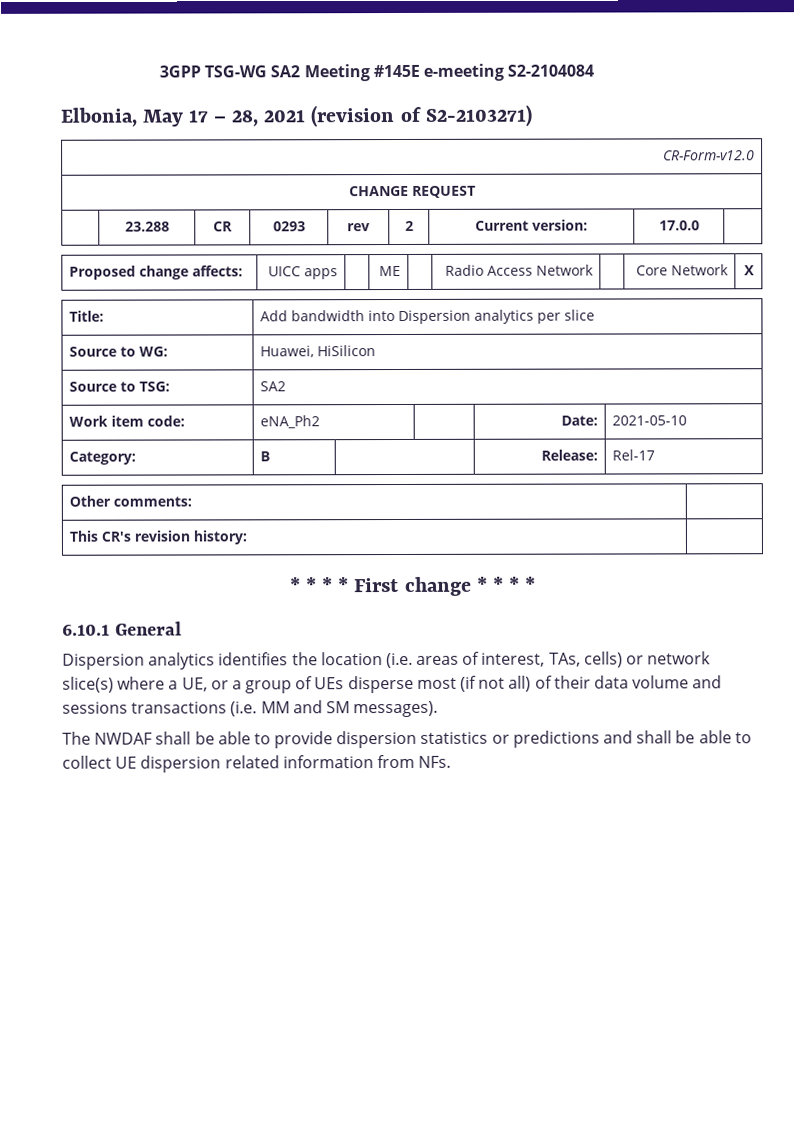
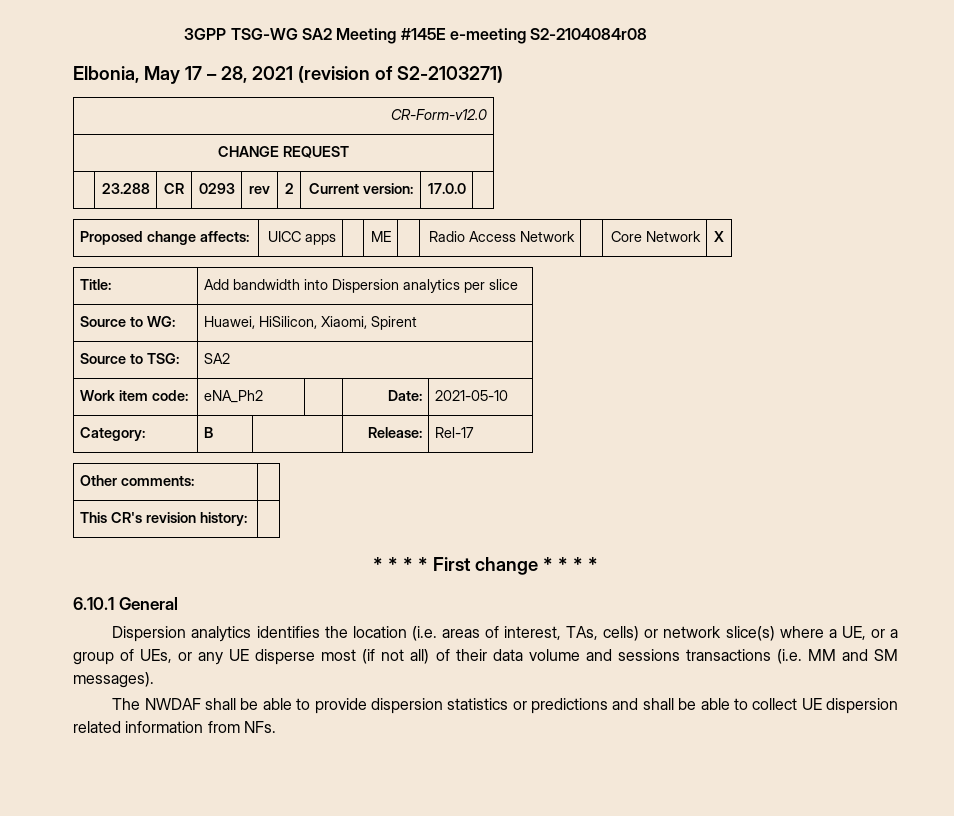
- 3GPP TSG-WG SA2 Meeting #145E e-meeting S2-2104084
+ 3GPP TSG-WG SA2 Meeting #145E e-meeting S2-2104084r08
- Source to WG: | Huawei, HiSilicon
+ Source to WG: | Huawei, HiSilicon, Xiaomi, Spirent
- Dispersion analytics identifies the location (i.e. areas of interest, TAs, cells) or network slice(s) where a UE, or a group of UEs disperse most (if not all) of their data volume and sessions transactions (i.e. MM and SM messages).
+ Dispersion analytics identifies the location (i.e. areas of interest, TAs, cells) or network slice(s) where a UE, or a group of UEs, or any UE disperse most (if not all) of their data volume and sessions transactions (i.e. MM and SM messages).

